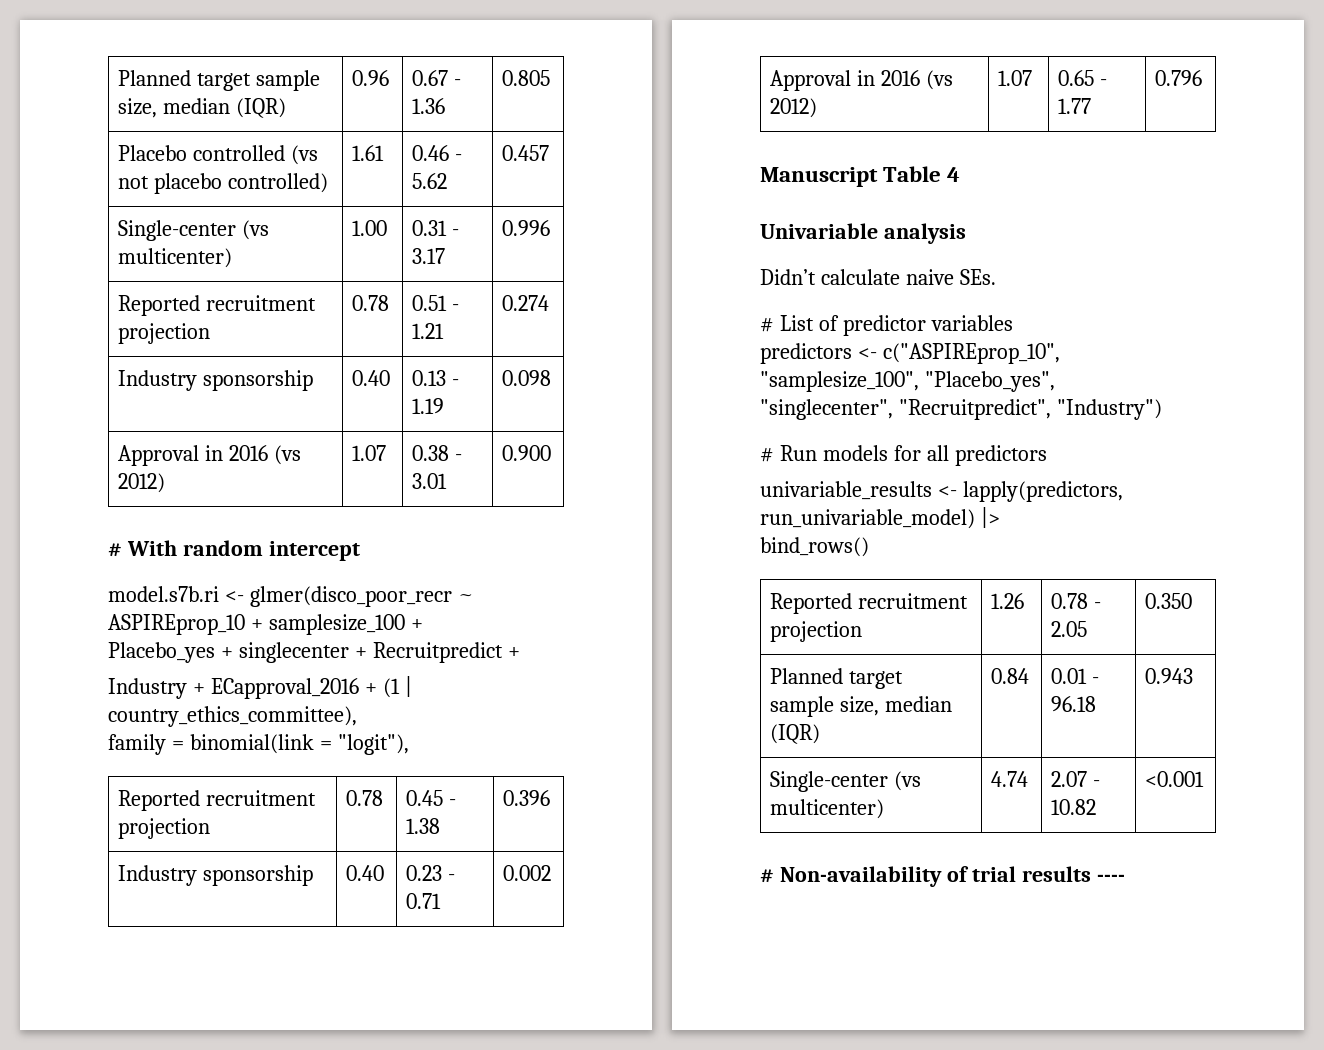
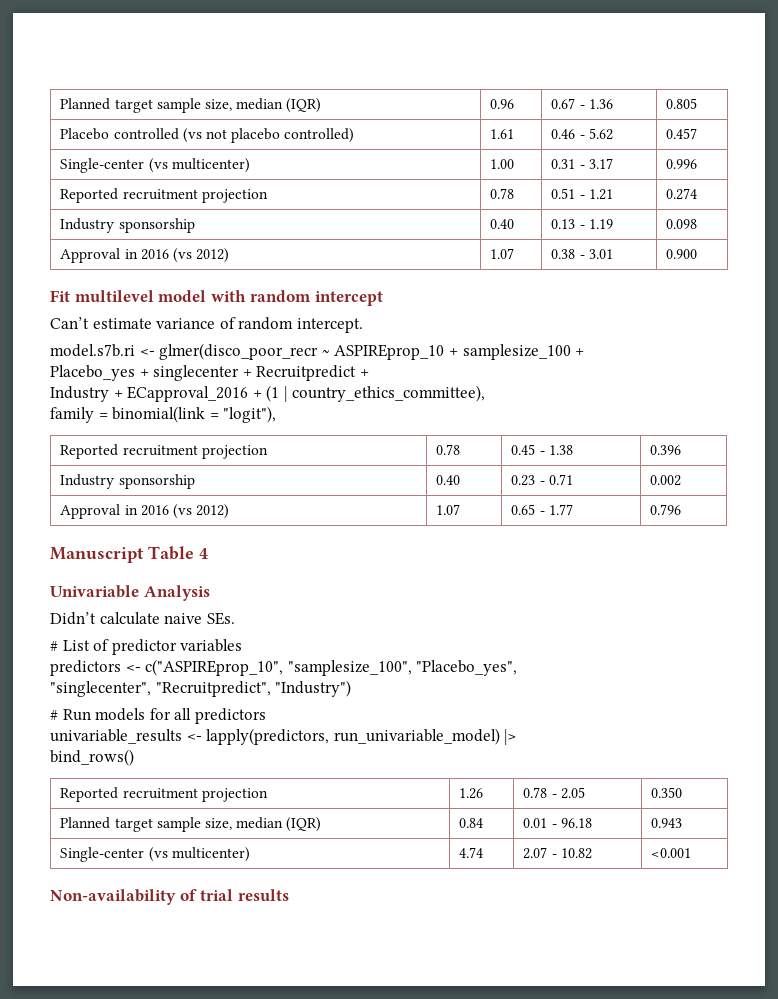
- # With random intercept
+ Fit multilevel model with random intercept
+ Can’t estimate variance of random intercept.
- Univariable analysis
+ Univariable Analysis
- # Non-availability of trial results ----
+ Non-availability of trial results

